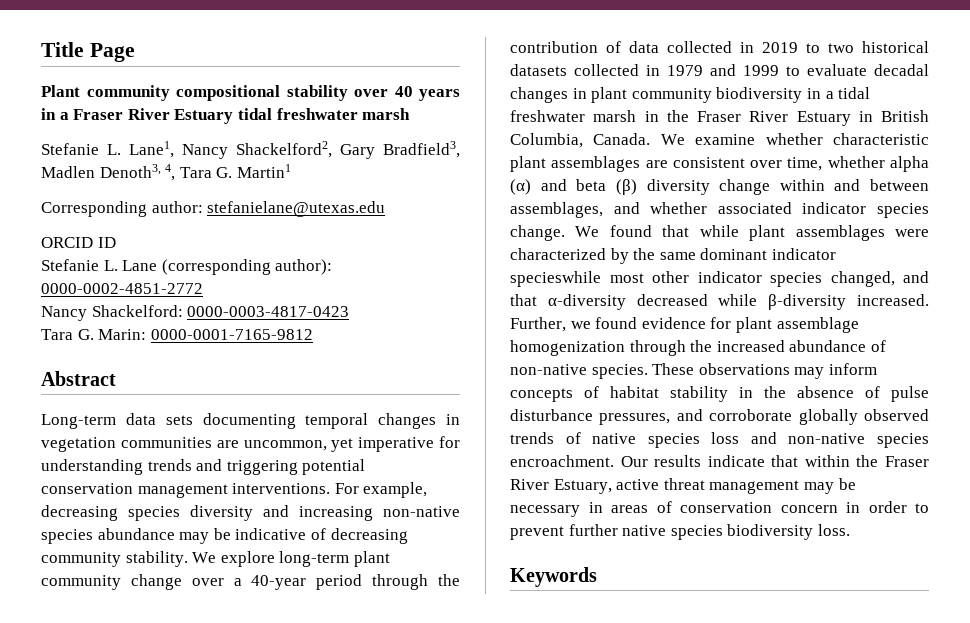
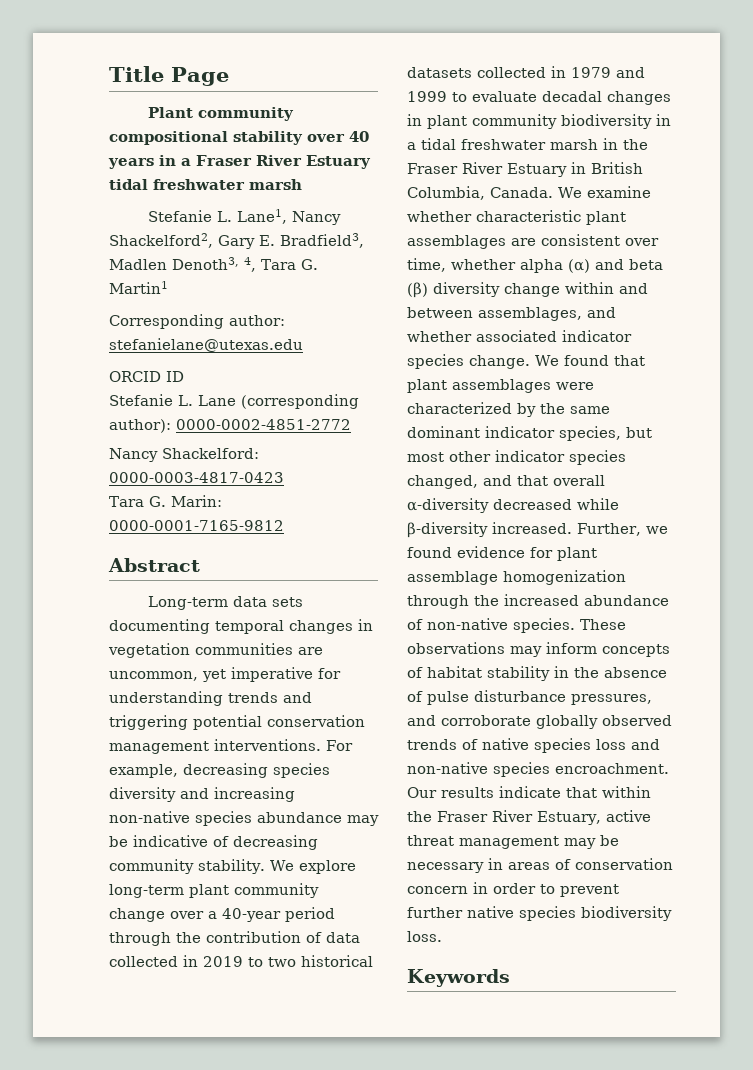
- Stefanie L. Lane1, Nancy Shackelford2, Gary Bradfield3, Madlen Denoth3, 4, Tara G. Martin1
+ Stefanie L. Lane1, Nancy Shackelford2, Gary E. Bradfield3, Madlen Denoth3, 4, Tara G. Martin1
- We found that while plant assemblages were characterized by the same dominant indicator specieswhile most other indicator species changed, and that α-diversity decreased while β-diversity increased.
+ We found that plant assemblages were characterized by the same dominant indicator species, but most other indicator species changed, and that overall α-diversity decreased while β-diversity increased.

